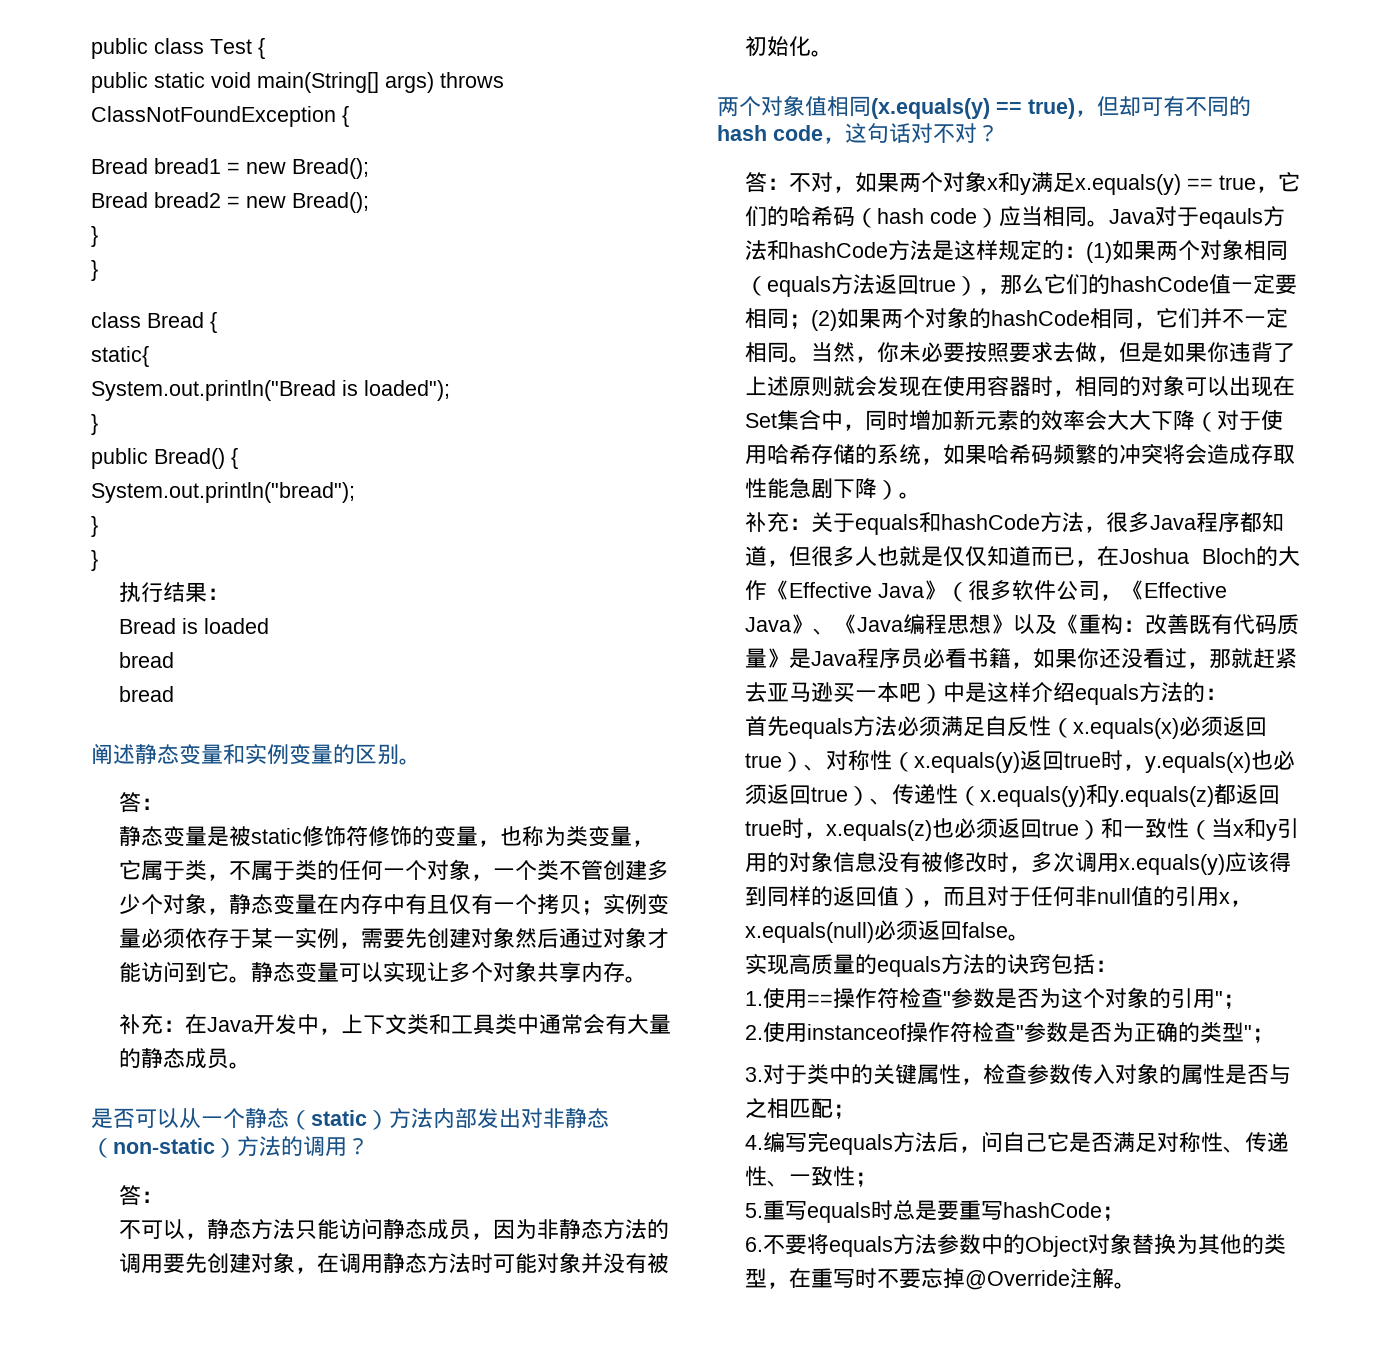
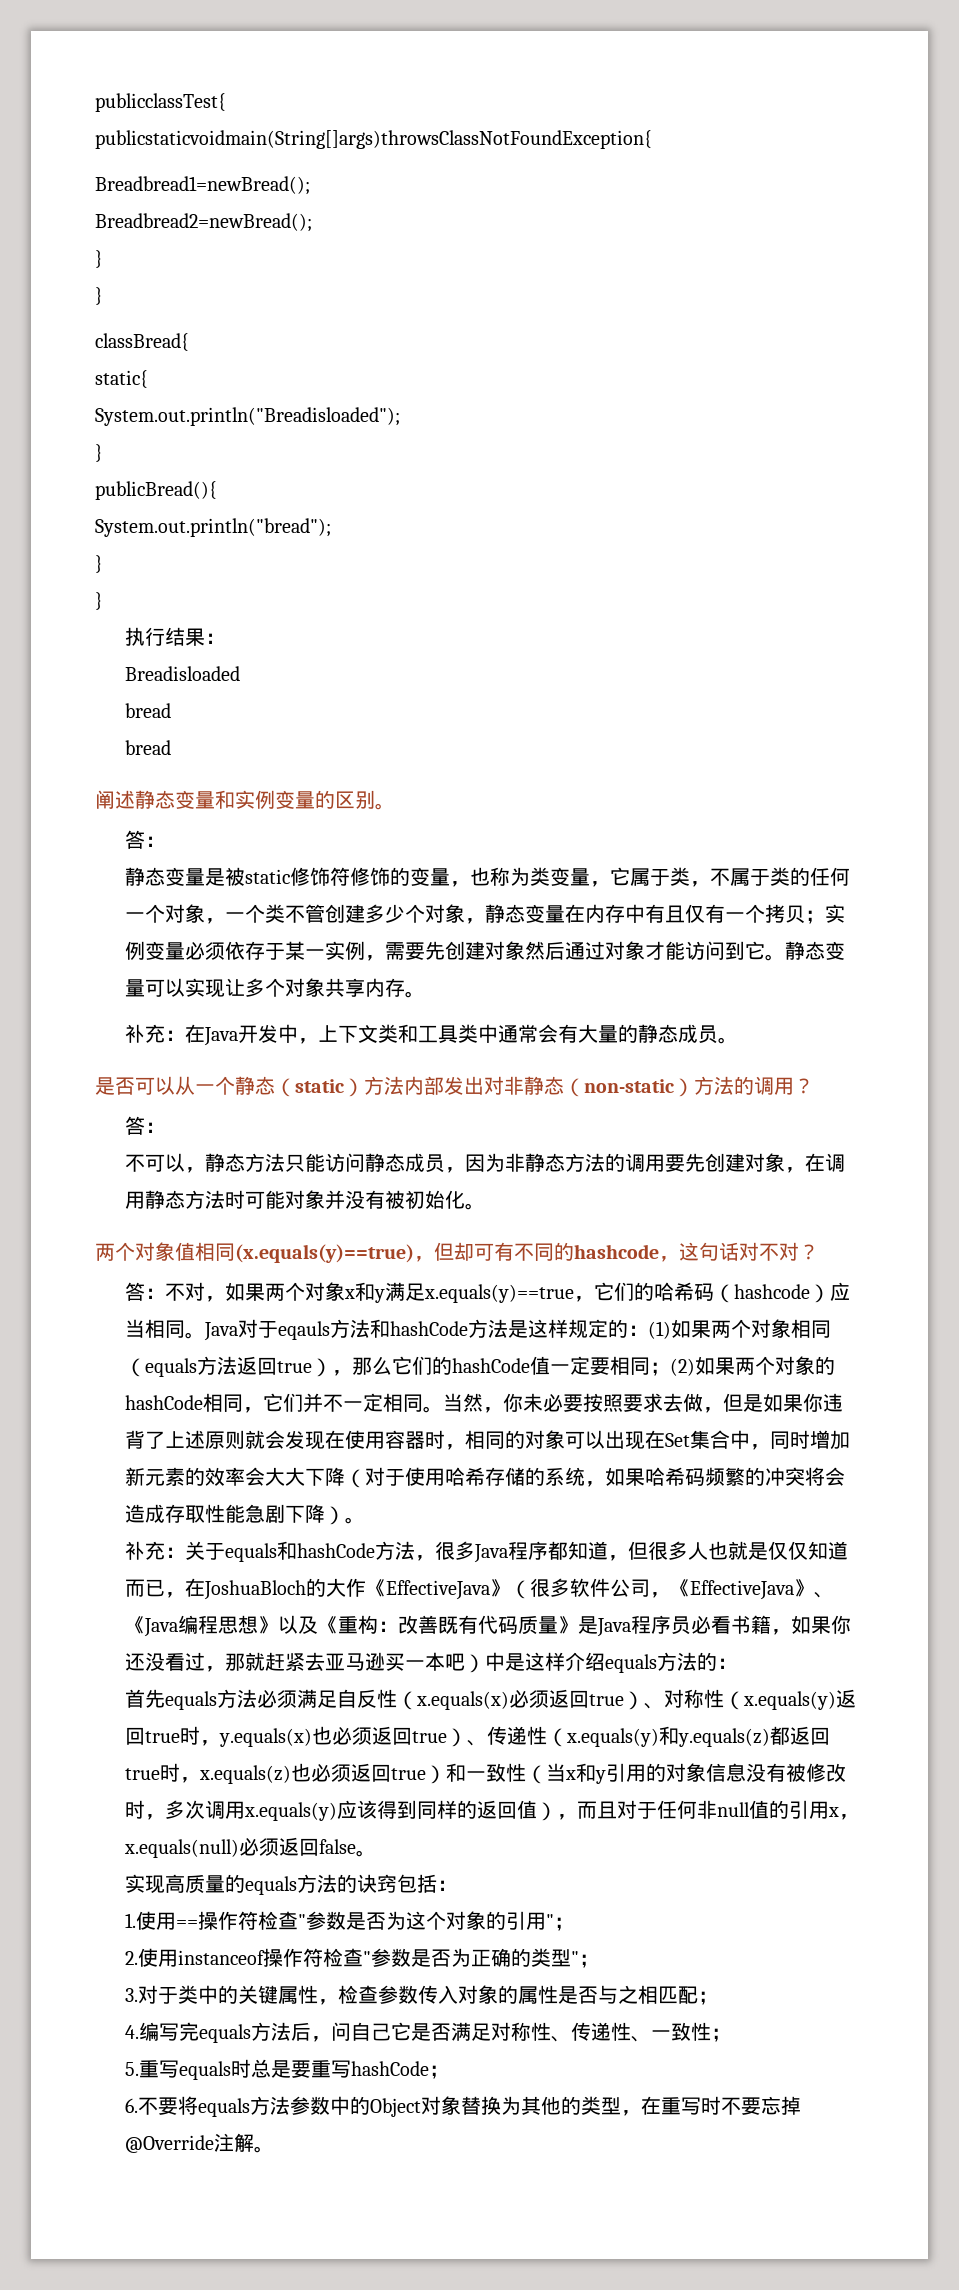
- public class Test {
- public static void main(String[] args) throws ClassNotFoundException {
- Bread bread1 = new Bread();
- Bread bread2 = new Bread();
+ publicclassTest{
+ publicstaticvoidmain(String[]args)throwsClassNotFoundException{
+ Breadbread1=newBread();
+ Breadbread2=newBread();
  }
  }
- class Bread {
+ classBread{
  static{
- System.out.println("Bread is loaded");
+ System.out.println("Breadisloaded");
  }
- public Bread() {
+ publicBread(){
- Bread is loaded
+ Breadisloaded
- 两个对象值相同(x.equals(y) == true)，但却可有不同的hash code，这句话对不对？
+ 两个对象值相同(x.equals(y)==true)，但却可有不同的hashcode，这句话对不对？
- 答：不对，如果两个对象x和y满足x.equals(y) == true，它们的哈希码（hash code）应当相同。
+ 答：不对，如果两个对象x和y满足x.equals(y)==true，它们的哈希码（hashcode）应当相同。
- 补充：关于equals和hashCode方法，很多Java程序都知道，但很多人也就是仅仅知道而已，在Joshua Bloch的大作《Effective Java》（很多软件公司，《Effective Java》、《Java编程思想》以及《重构：改善既有代码质量》是Java程序员必看书籍，如果你还没看过，那就赶紧去亚马逊买一本吧）中是这样介绍equals方法的：
+ 补充：关于equals和hashCode方法，很多Java程序都知道，但很多人也就是仅仅知道而已，在JoshuaBloch的大作《EffectiveJava》（很多软件公司，《EffectiveJava》、《Java编程思想》以及《重构：改善既有代码质量》是Java程序员必看书籍，如果你还没看过，那就赶紧去亚马逊买一本吧）中是这样介绍equals方法的：

